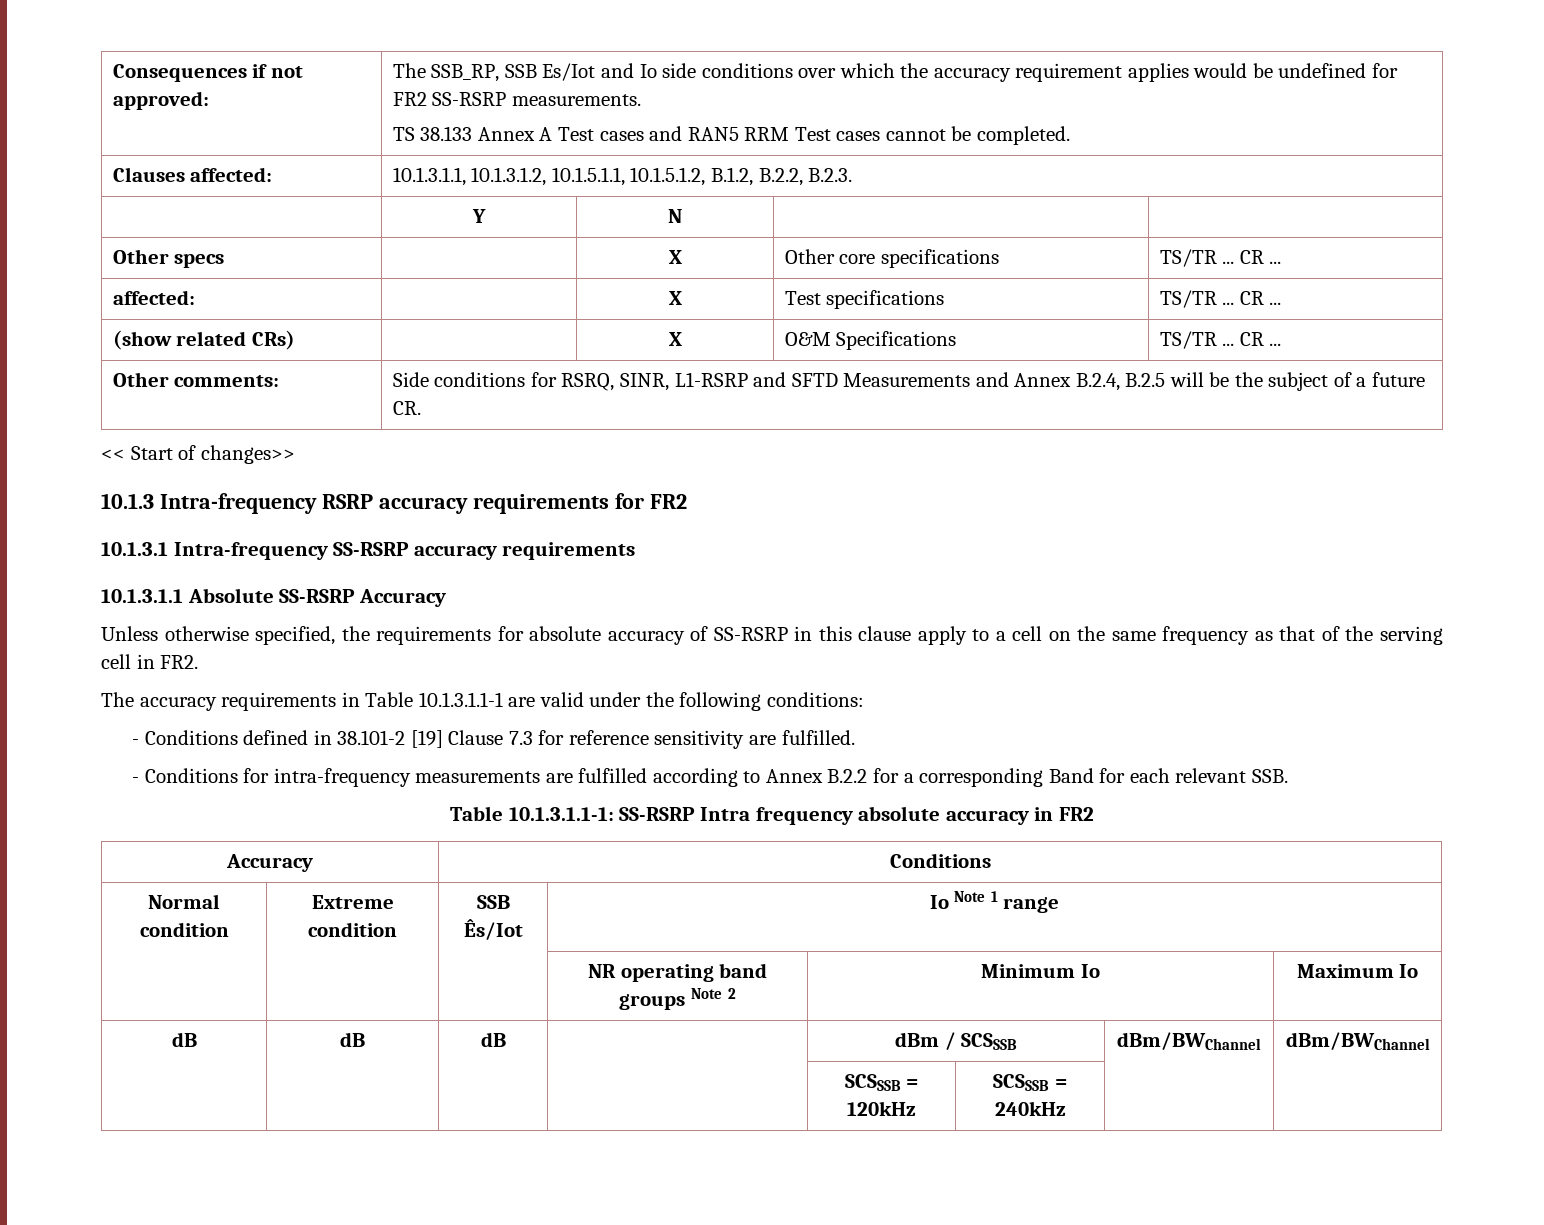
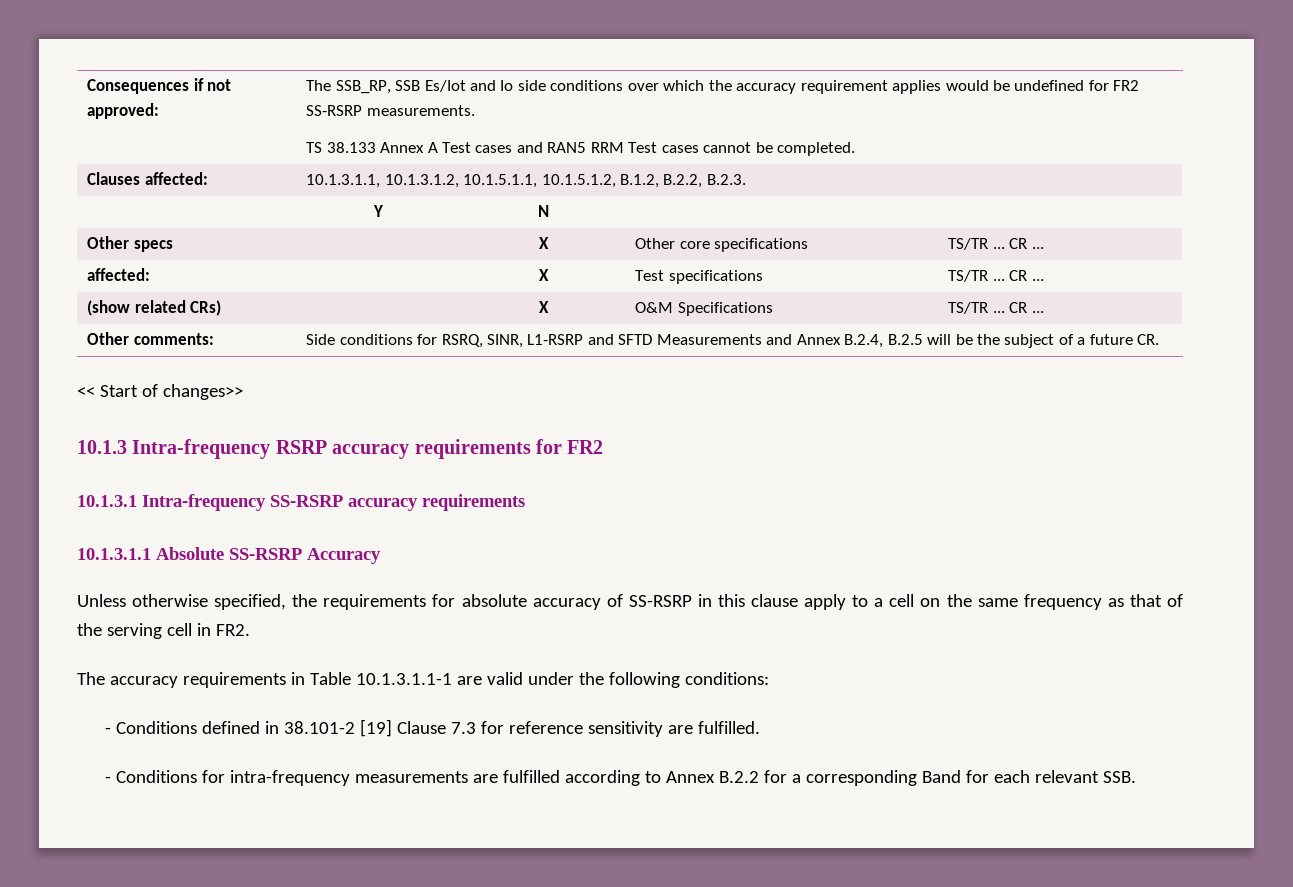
- Table 10.1.3.1.1-1: SS-RSRP Intra frequency absolute accuracy in FR2
- Accuracy | Conditions
- Normal condition | Extreme condition | SSB Ês/Iot | Io Note 1 range
- | | | NR operating band groups Note 2 | Minimum Io | Maximum Io
- dB | dB | dB | | dBm / SCSSSB | dBm/BWChannel | dBm/BWChannel
- | | | | SCSSSB = 120kHz | SCSSSB = 240kHz | |

